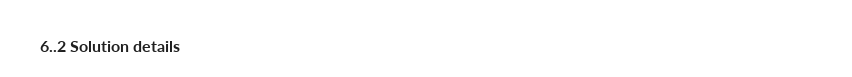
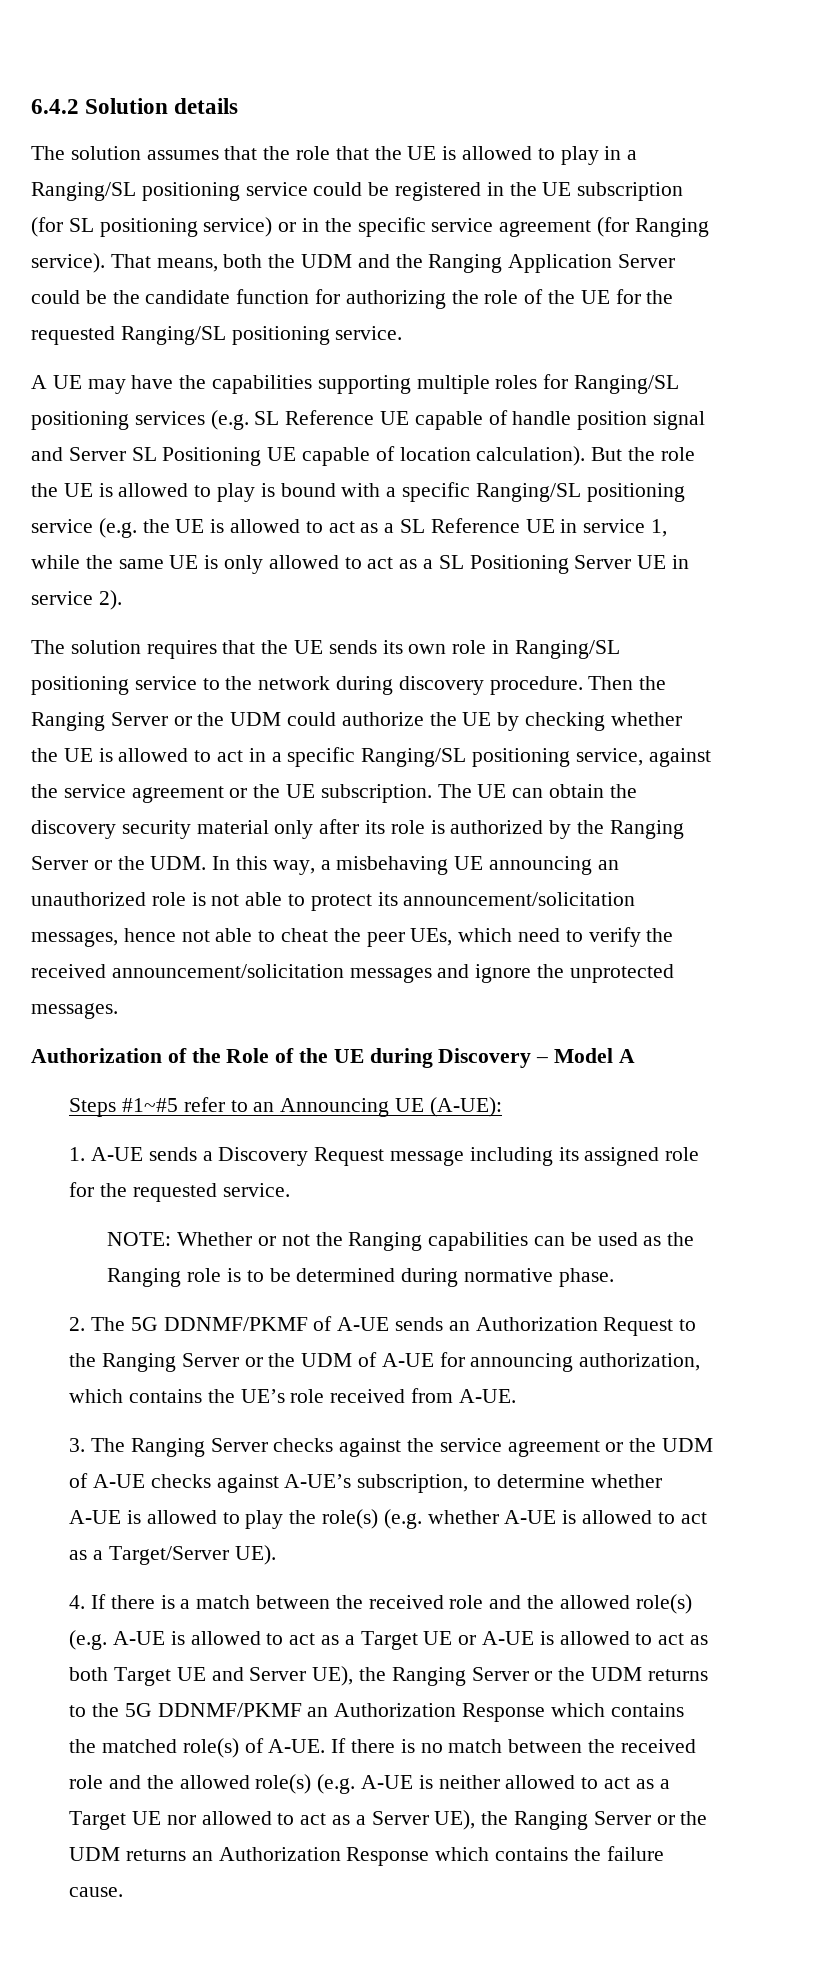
- 6..2 Solution details
+ 6.4.2 Solution details
+ The solution assumes that the role that the UE is allowed to play in a Ranging/SL positioning service could be registered in the UE subscription (for SL positioning service) or in the specific service agreement (for Ranging service). That means, both the UDM and the Ranging Application Server could be the candidate function for authorizing the role of the UE for the requested Ranging/SL positioning service.
+ A UE may have the capabilities supporting multiple roles for Ranging/SL positioning services (e.g. SL Reference UE capable of handle position signal and Server SL Positioning UE capable of location calculation). But the role the UE is allowed to play is bound with a specific Ranging/SL positioning service (e.g. the UE is allowed to act as a SL Reference UE in service 1, while the same UE is only allowed to act as a SL Positioning Server UE in service 2).
+ The solution requires that the UE sends its own role in Ranging/SL positioning service to the network during discovery procedure. Then the Ranging Server or the UDM could authorize the UE by checking whether the UE is allowed to act in a specific Ranging/SL positioning service, against the service agreement or the UE subscription. The UE can obtain the discovery security material only after its role is authorized by the Ranging Server or the UDM. In this way, a misbehaving UE announcing an unauthorized role is not able to protect its announcement/solicitation messages, hence not able to cheat the peer UEs, which need to verify the received announcement/solicitation messages and ignore the unprotected messages.
+ Authorization of the Role of the UE during Discovery – Model A
+ Steps #1~#5 refer to an Announcing UE (A-UE):
+ 1. A-UE sends a Discovery Request message including its assigned role for the requested service.
+ NOTE: Whether or not the Ranging capabilities can be used as the Ranging role is to be determined during normative phase.
+ 2. The 5G DDNMF/PKMF of A-UE sends an Authorization Request to the Ranging Server or the UDM of A-UE for announcing authorization, which contains the UE’s role received from A-UE.
+ 3. The Ranging Server checks against the service agreement or the UDM of A-UE checks against A-UE’s subscription, to determine whether A-UE is allowed to play the role(s) (e.g. whether A-UE is allowed to act as a Target/Server UE).
+ 4. If there is a match between the received role and the allowed role(s) (e.g. A-UE is allowed to act as a Target UE or A-UE is allowed to act as both Target UE and Server UE), the Ranging Server or the UDM returns to the 5G DDNMF/PKMF an Authorization Response which contains the matched role(s) of A-UE. If there is no match between the received role and the allowed role(s) (e.g. A-UE is neither allowed to act as a Target UE nor allowed to act as a Server UE), the Ranging Server or the UDM returns an Authorization Response which contains the failure cause.

